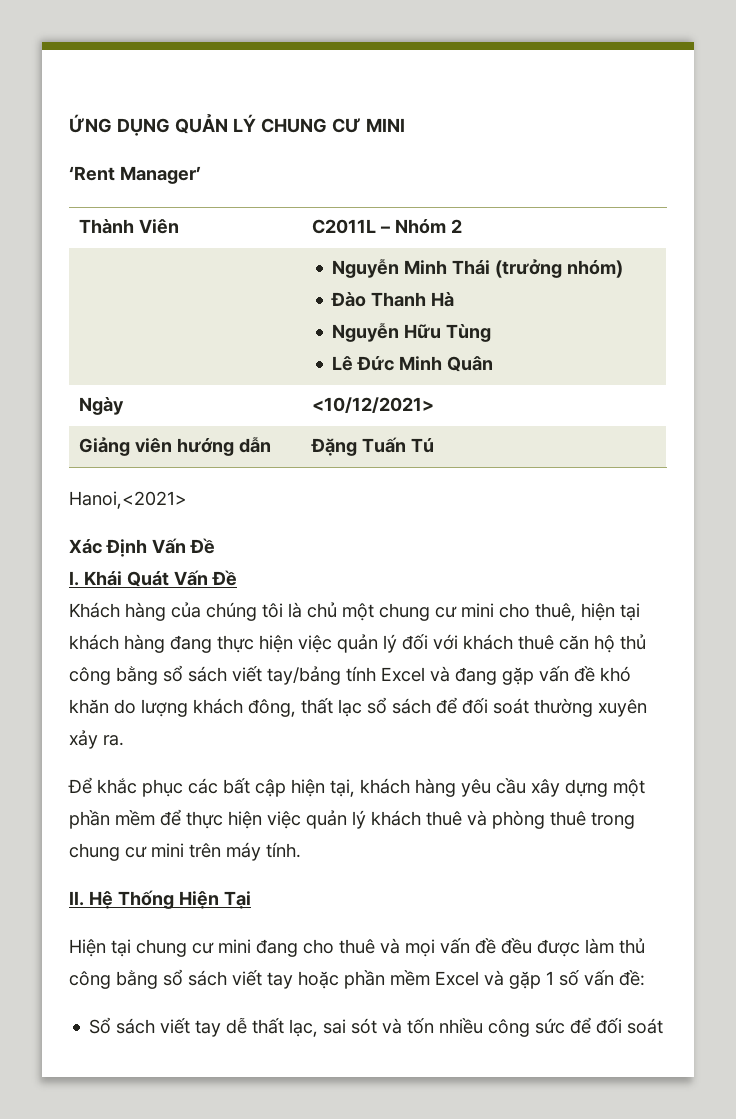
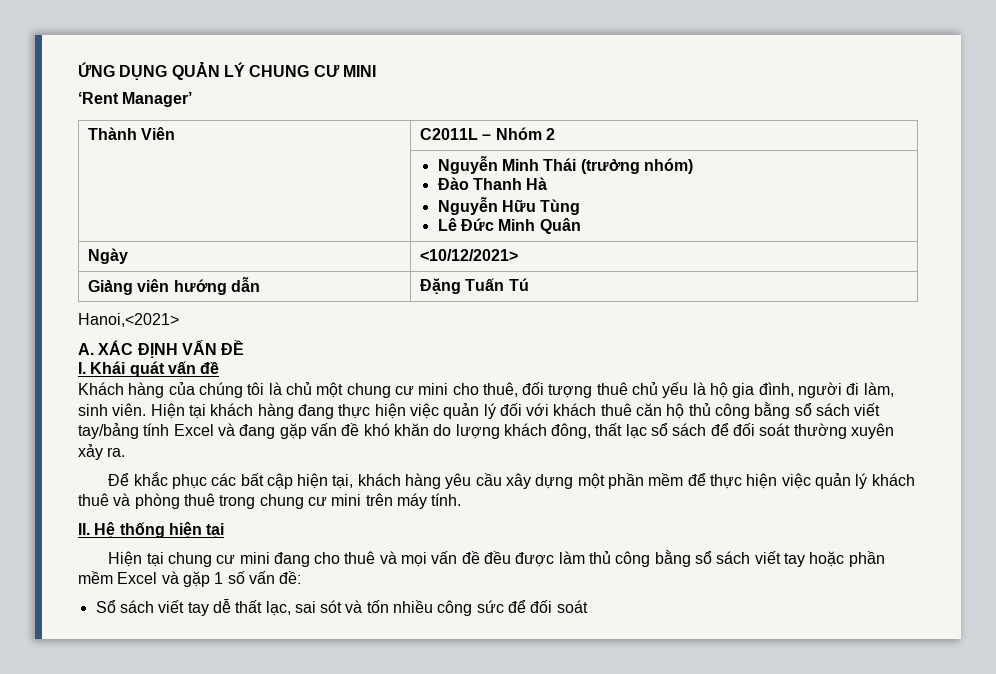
- Xác Định Vấn Đề
+ A. XÁC ĐỊNH VẤN ĐỀ
- I. Khái Quát Vấn Đề
+ I. Khái quát vấn đề
- Khách hàng của chúng tôi là chủ một chung cư mini cho thuê, hiện tại khách hàng đang thực hiện việc quản lý đối với khách thuê căn hộ thủ công bằng sổ sách viết tay/bảng tính Excel và đang gặp vấn đề khó khăn do lượng khách đông, thất lạc sổ sách để đối soát thường xuyên xảy ra.
+ Khách hàng của chúng tôi là chủ một chung cư mini cho thuê, đối tượng thuê chủ yếu là hộ gia đình, người đi làm, sinh viên. Hiện tại khách hàng đang thực hiện việc quản lý đối với khách thuê căn hộ thủ công bằng sổ sách viết tay/bảng tính Excel và đang gặp vấn đề khó khăn do lượng khách đông, thất lạc sổ sách để đối soát thường xuyên xảy ra.
- II. Hệ Thống Hiện Tại
+ II. Hệ thống hiện tại

